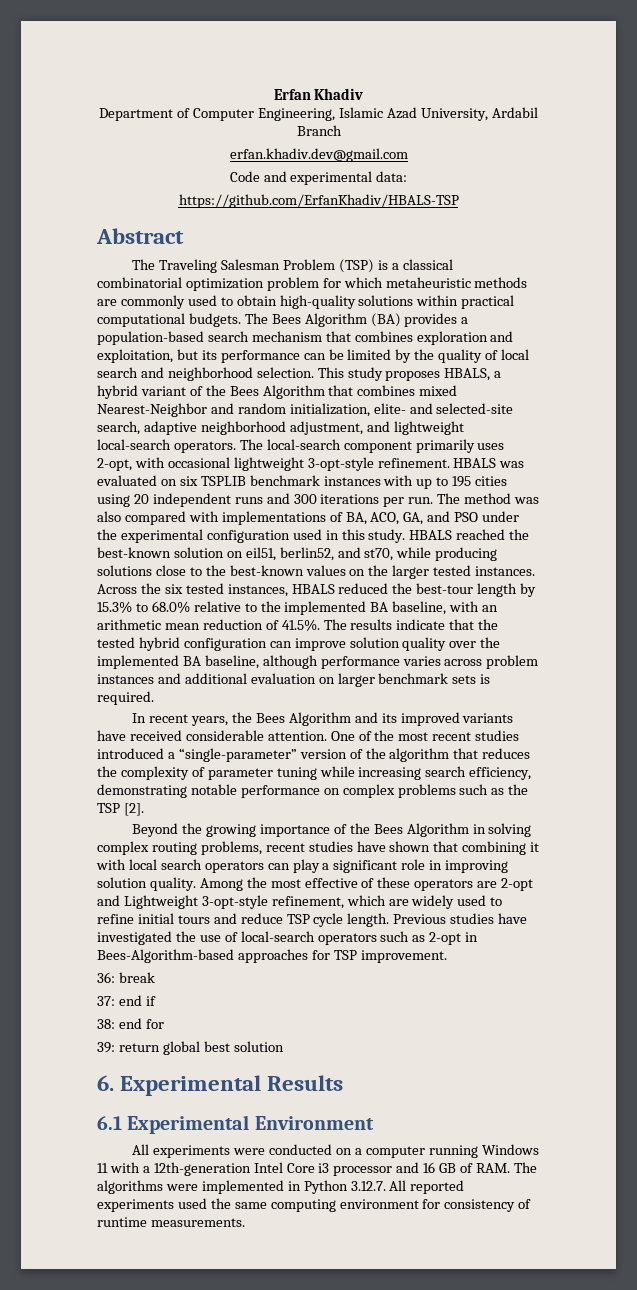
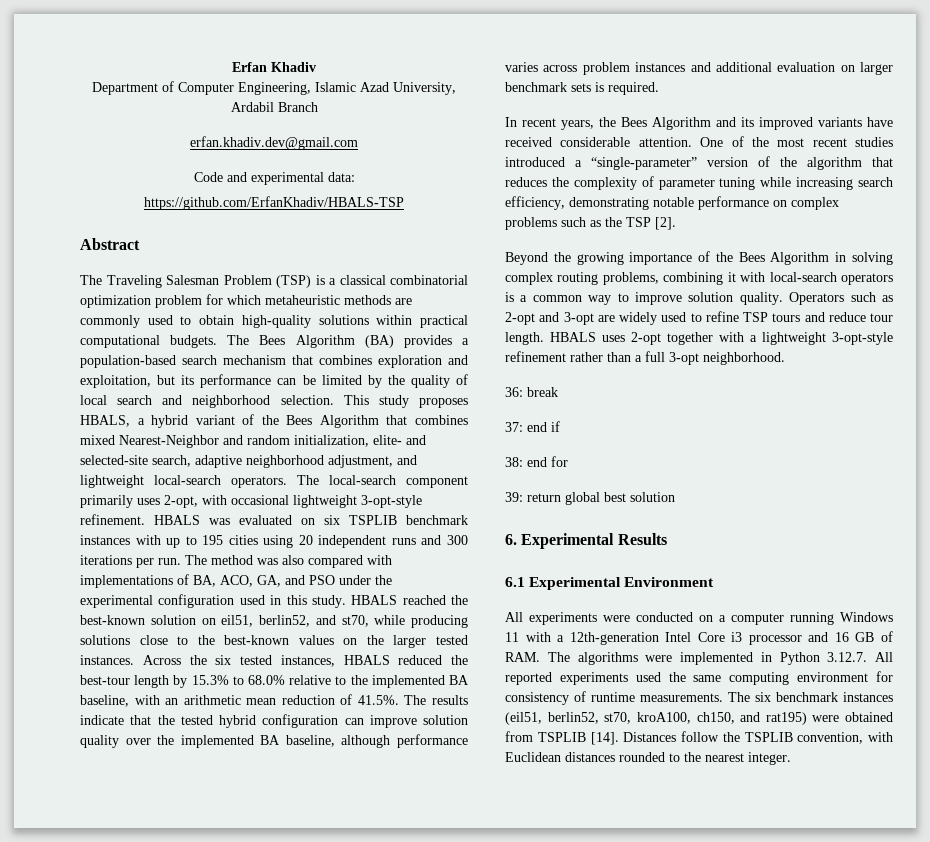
- Beyond the growing importance of the Bees Algorithm in solving complex routing problems, recent studies have shown that combining it with local search operators can play a significant role in improving solution quality. Among the most effective of these operators are 2-opt and Lightweight 3-opt-style refinement, which are widely used to refine initial tours and reduce TSP cycle length. Previous studies have investigated the use of local-search operators such as 2-opt in Bees-Algorithm-based approaches for TSP improvement.
+ Beyond the growing importance of the Bees Algorithm in solving complex routing problems, combining it with local-search operators is a common way to improve solution quality. Operators such as 2-opt and 3-opt are widely used to refine TSP tours and reduce tour length. HBALS uses 2-opt together with a lightweight 3-opt-style refinement rather than a full 3-opt neighborhood.
+ The six benchmark instances (eil51, berlin52, st70, kroA100, ch150, and rat195) were obtained from TSPLIB [14]. Distances follow the TSPLIB convention, with Euclidean distances rounded to the nearest integer.

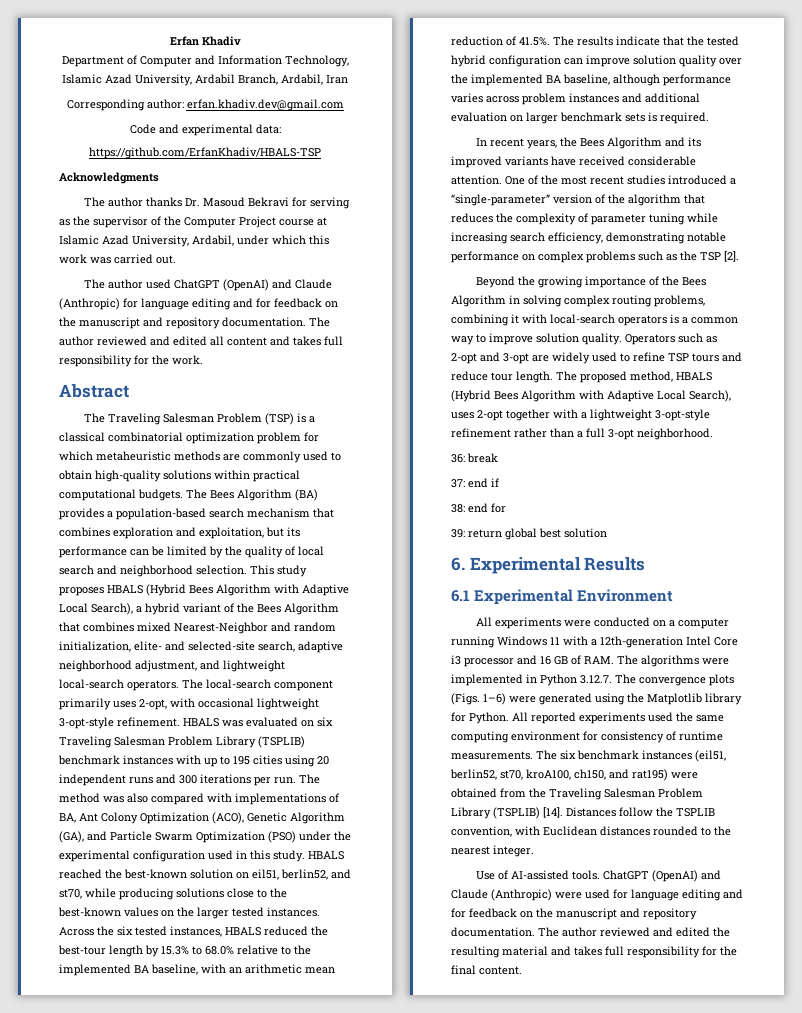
- Department of Computer Engineering, Islamic Azad University, Ardabil Branch
- erfan.khadiv.dev@gmail.com
+ Department of Computer and Information Technology, Islamic Azad University, Ardabil Branch, Ardabil, Iran
+ Corresponding author: erfan.khadiv.dev@gmail.com
+ Acknowledgments
+ The author thanks Dr. Masoud Bekravi for serving as the supervisor of the Computer Project course at Islamic Azad University, Ardabil, under which this work was carried out.
+ The author used ChatGPT (OpenAI) and Claude (Anthropic) for language editing and for feedback on the manuscript and repository documentation. The author reviewed and edited all content and takes full responsibility for the work.
- This study proposes HBALS, a hybrid variant of the Bees Algorithm that combines mixed Nearest-Neighbor and random initialization, elite- and selected-site search, adaptive neighborhood adjustment, and lightweight local-search operators.
+ This study proposes HBALS (Hybrid Bees Algorithm with Adaptive Local Search), a hybrid variant of the Bees Algorithm that combines mixed Nearest-Neighbor and random initialization, elite- and selected-site search, adaptive neighborhood adjustment, and lightweight local-search operators.
- HBALS was evaluated on six TSPLIB benchmark instances with up to 195 cities using 20 independent runs and 300 iterations per run.
+ HBALS was evaluated on six Traveling Salesman Problem Library (TSPLIB) benchmark instances with up to 195 cities using 20 independent runs and 300 iterations per run.
- The method was also compared with implementations of BA, ACO, GA, and PSO under the experimental configuration used in this study.
+ The method was also compared with implementations of BA, Ant Colony Optimization (ACO), Genetic Algorithm (GA), and Particle Swarm Optimization (PSO) under the experimental configuration used in this study.
- HBALS uses 2-opt together with a lightweight 3-opt-style refinement rather than a full 3-opt neighborhood.
+ The proposed method, HBALS (Hybrid Bees Algorithm with Adaptive Local Search), uses 2-opt together with a lightweight 3-opt-style refinement rather than a full 3-opt neighborhood.
- All experiments were conducted on a computer running Windows 11 with a 12th-generation Intel Core i3 processor and 16 GB of RAM. The algorithms were implemented in Python 3.12.7. All reported experiments used the same computing environment for consistency of runtime measurements.
+ All experiments were conducted on a computer running Windows 11 with a 12th-generation Intel Core i3 processor and 16 GB of RAM. The algorithms were implemented in Python 3.12.7. The convergence plots (Figs. 1–6) were generated using the Matplotlib library for Python. All reported experiments used the same computing environment for consistency of runtime measurements.
- The six benchmark instances (eil51, berlin52, st70, kroA100, ch150, and rat195) were obtained from TSPLIB [14].
+ The six benchmark instances (eil51, berlin52, st70, kroA100, ch150, and rat195) were obtained from the Traveling Salesman Problem Library (TSPLIB) [14].
+ Use of AI-assisted tools. ChatGPT (OpenAI) and Claude (Anthropic) were used for language editing and for feedback on the manuscript and repository documentation. The author reviewed and edited the resulting material and takes full responsibility for the final content.

